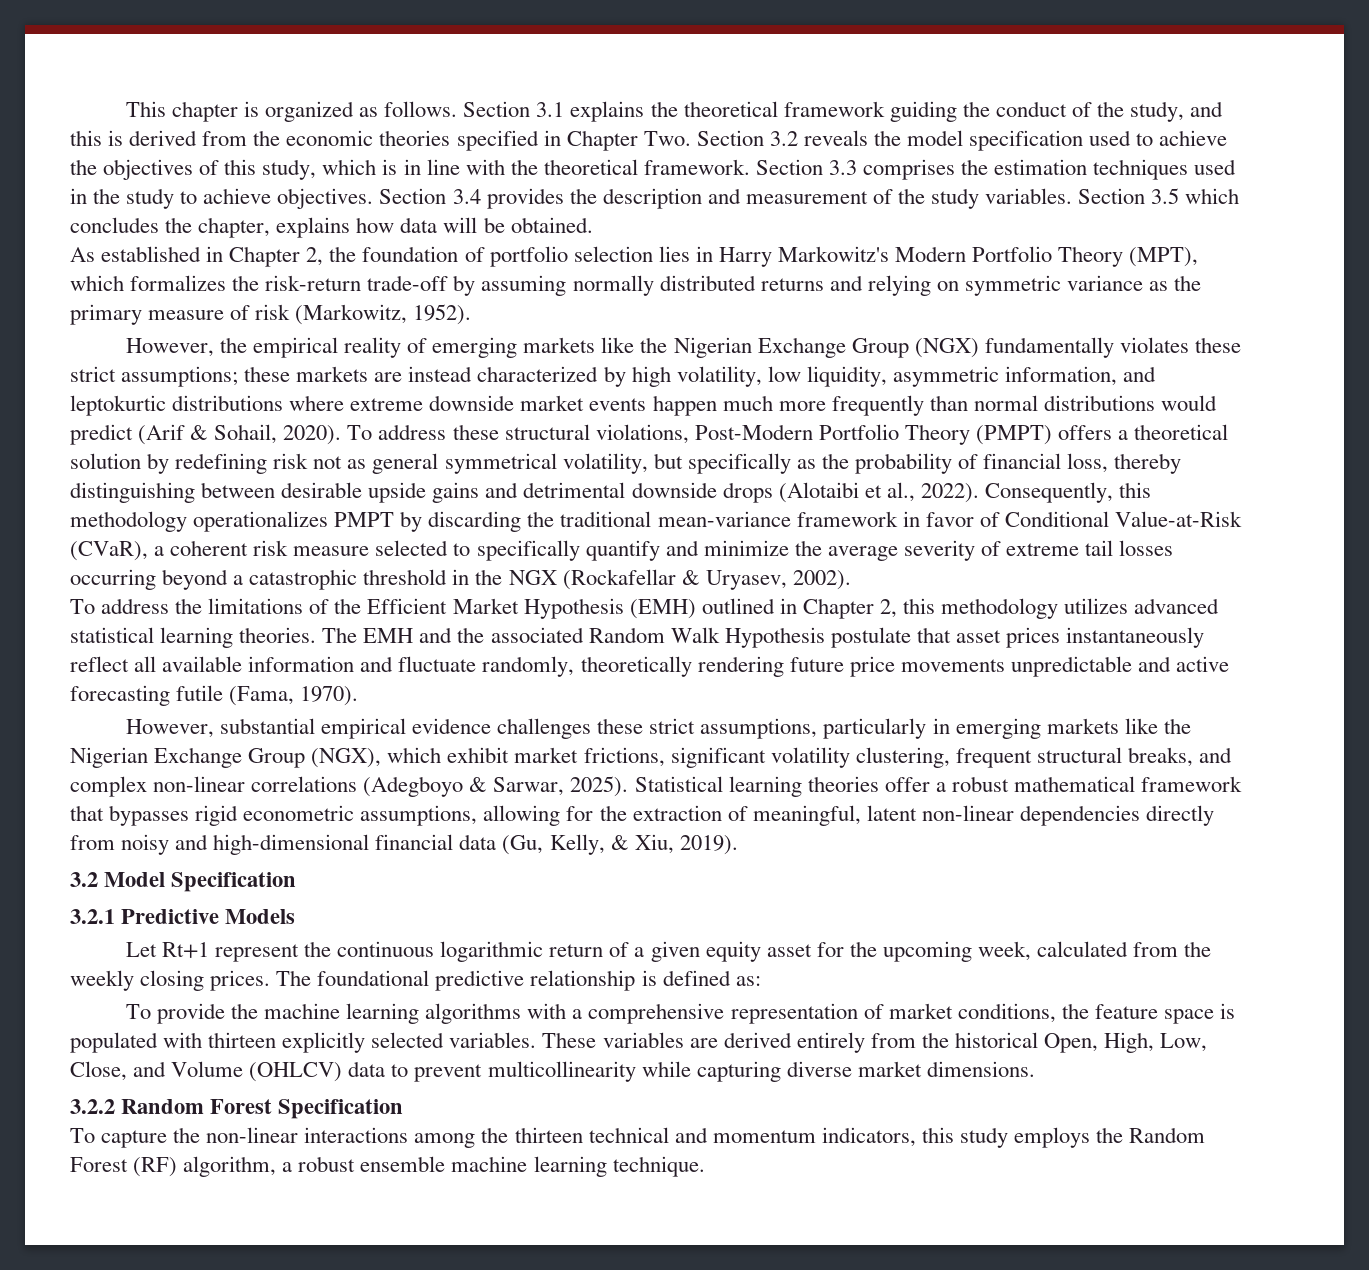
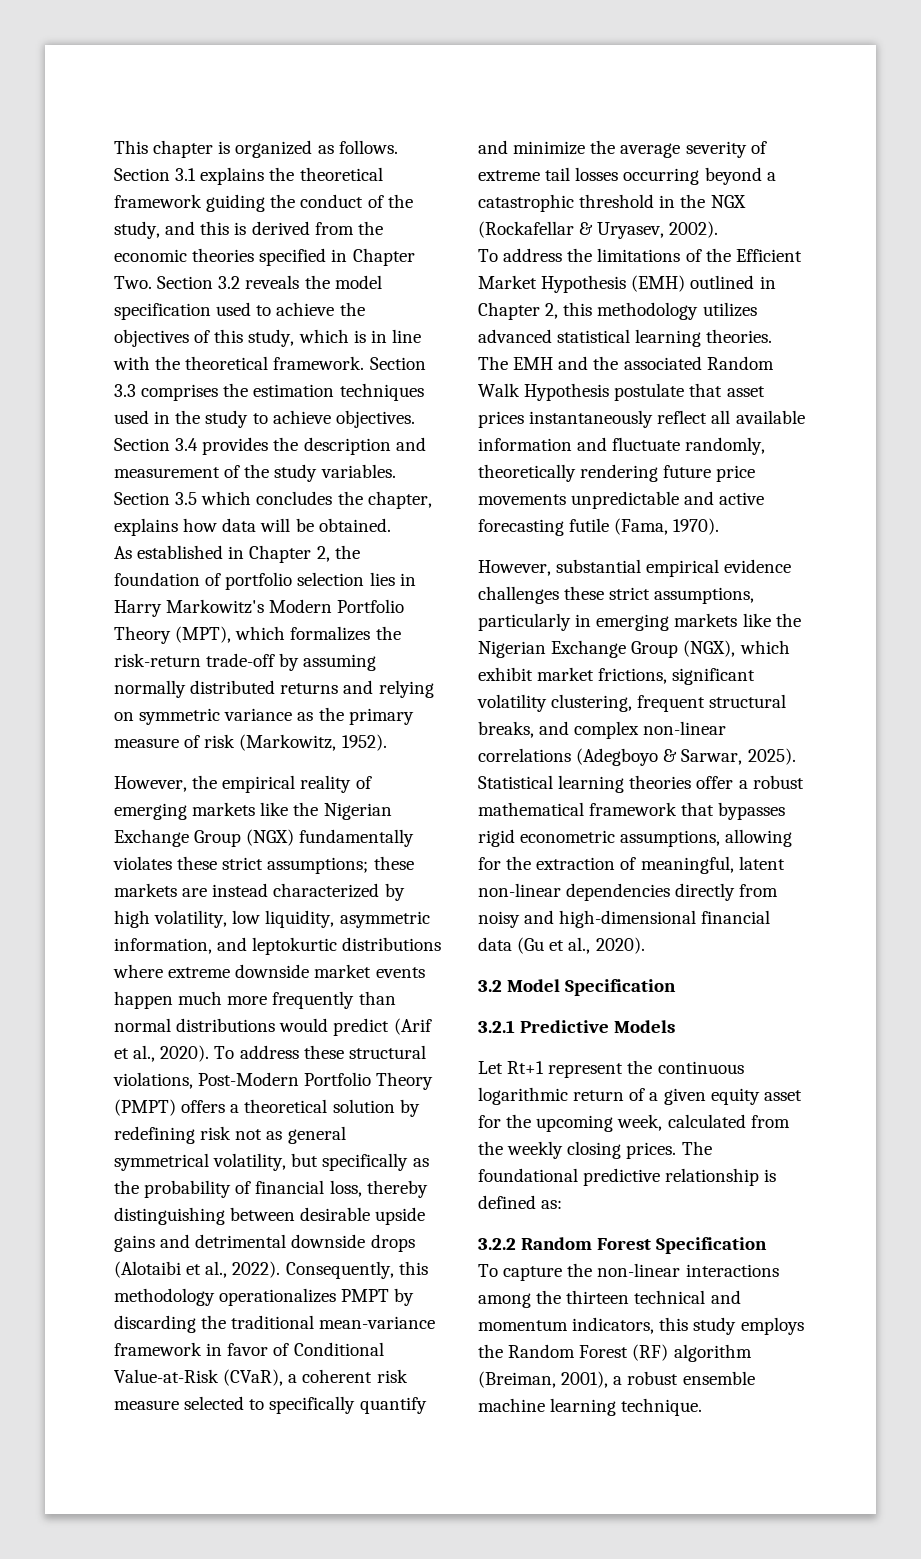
- However, the empirical reality of emerging markets like the Nigerian Exchange Group (NGX) fundamentally violates these strict assumptions; these markets are instead characterized by high volatility, low liquidity, asymmetric information, and leptokurtic distributions where extreme downside market events happen much more frequently than normal distributions would predict (Arif & Sohail, 2020).
+ However, the empirical reality of emerging markets like the Nigerian Exchange Group (NGX) fundamentally violates these strict assumptions; these markets are instead characterized by high volatility, low liquidity, asymmetric information, and leptokurtic distributions where extreme downside market events happen much more frequently than normal distributions would predict (Arif et al., 2020).
- Statistical learning theories offer a robust mathematical framework that bypasses rigid econometric assumptions, allowing for the extraction of meaningful, latent non-linear dependencies directly from noisy and high-dimensional financial data (Gu, Kelly, & Xiu, 2019).
+ Statistical learning theories offer a robust mathematical framework that bypasses rigid econometric assumptions, allowing for the extraction of meaningful, latent non-linear dependencies directly from noisy and high-dimensional financial data (Gu et al., 2020).
- To provide the machine learning algorithms with a comprehensive representation of market conditions, the feature space is populated with thirteen explicitly selected variables. These variables are derived entirely from the historical Open, High, Low, Close, and Volume (OHLCV) data to prevent multicollinearity while capturing diverse market dimensions.
- To capture the non-linear interactions among the thirteen technical and momentum indicators, this study employs the Random Forest (RF) algorithm, a robust ensemble machine learning technique.
+ To capture the non-linear interactions among the thirteen technical and momentum indicators, this study employs the Random Forest (RF) algorithm (Breiman, 2001), a robust ensemble machine learning technique.

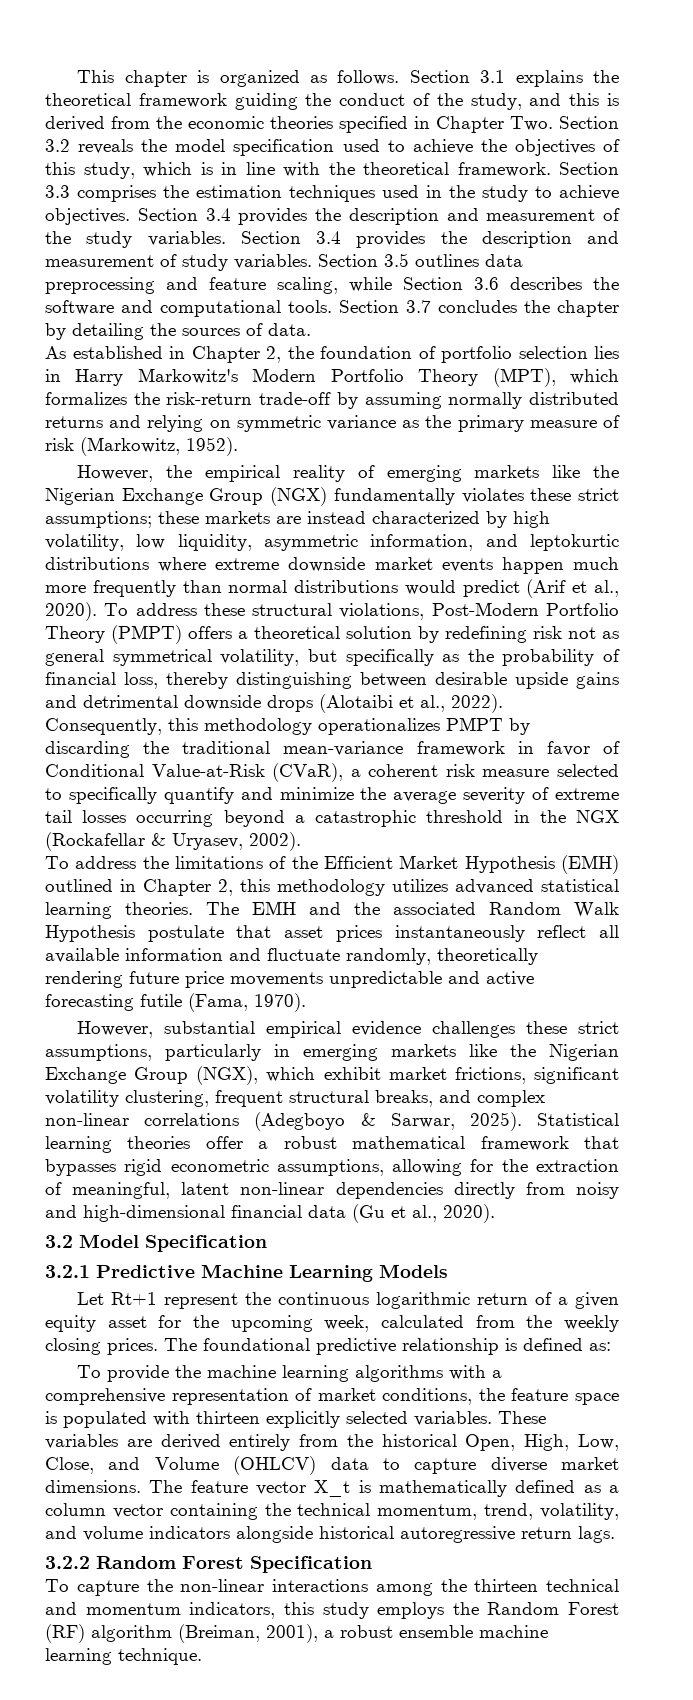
- Section 3.5 which concludes the chapter, explains how data will be obtained.
+ Section 3.4 provides the description and measurement of study variables. Section 3.5 outlines data preprocessing and feature scaling, while Section 3.6 describes the software and computational tools. Section 3.7 concludes the chapter by detailing the sources of data.
- 3.2.1 Predictive Models
+ 3.2.1 Predictive Machine Learning Models
+ To provide the machine learning algorithms with a comprehensive representation of market conditions, the feature space is populated with thirteen explicitly selected variables. These variables are derived entirely from the historical Open, High, Low, Close, and Volume (OHLCV) data to capture diverse market dimensions. The feature vector X_t is mathematically defined as a column vector containing the technical momentum, trend, volatility, and volume indicators alongside historical autoregressive return lags.

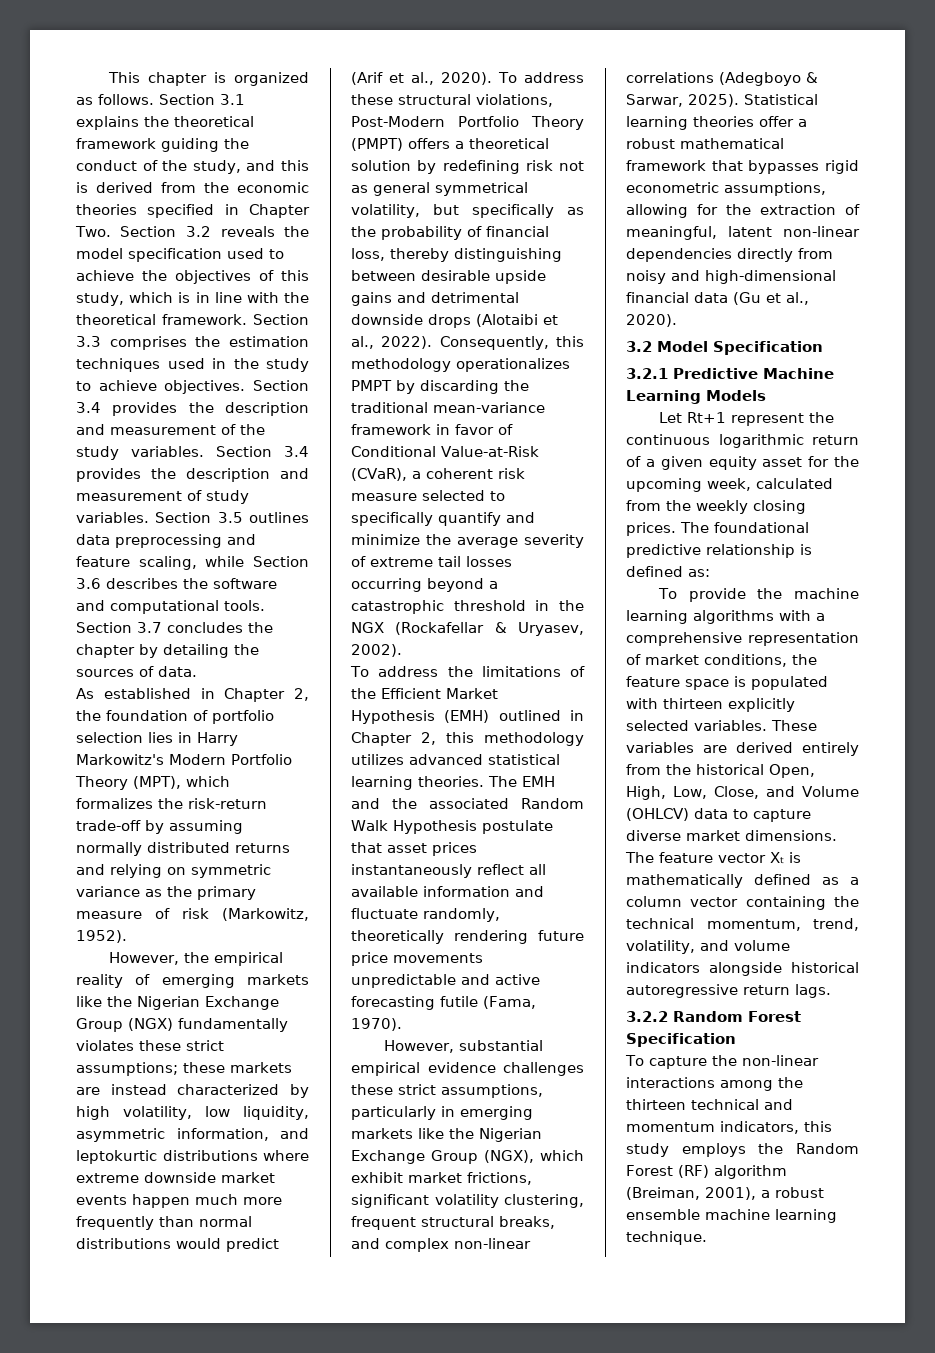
- The feature vector X_t is mathematically defined as a column vector containing the technical momentum, trend, volatility, and volume indicators alongside historical autoregressive return lags.
+ The feature vector Xₜ is mathematically defined as a column vector containing the technical momentum, trend, volatility, and volume indicators alongside historical autoregressive return lags.

